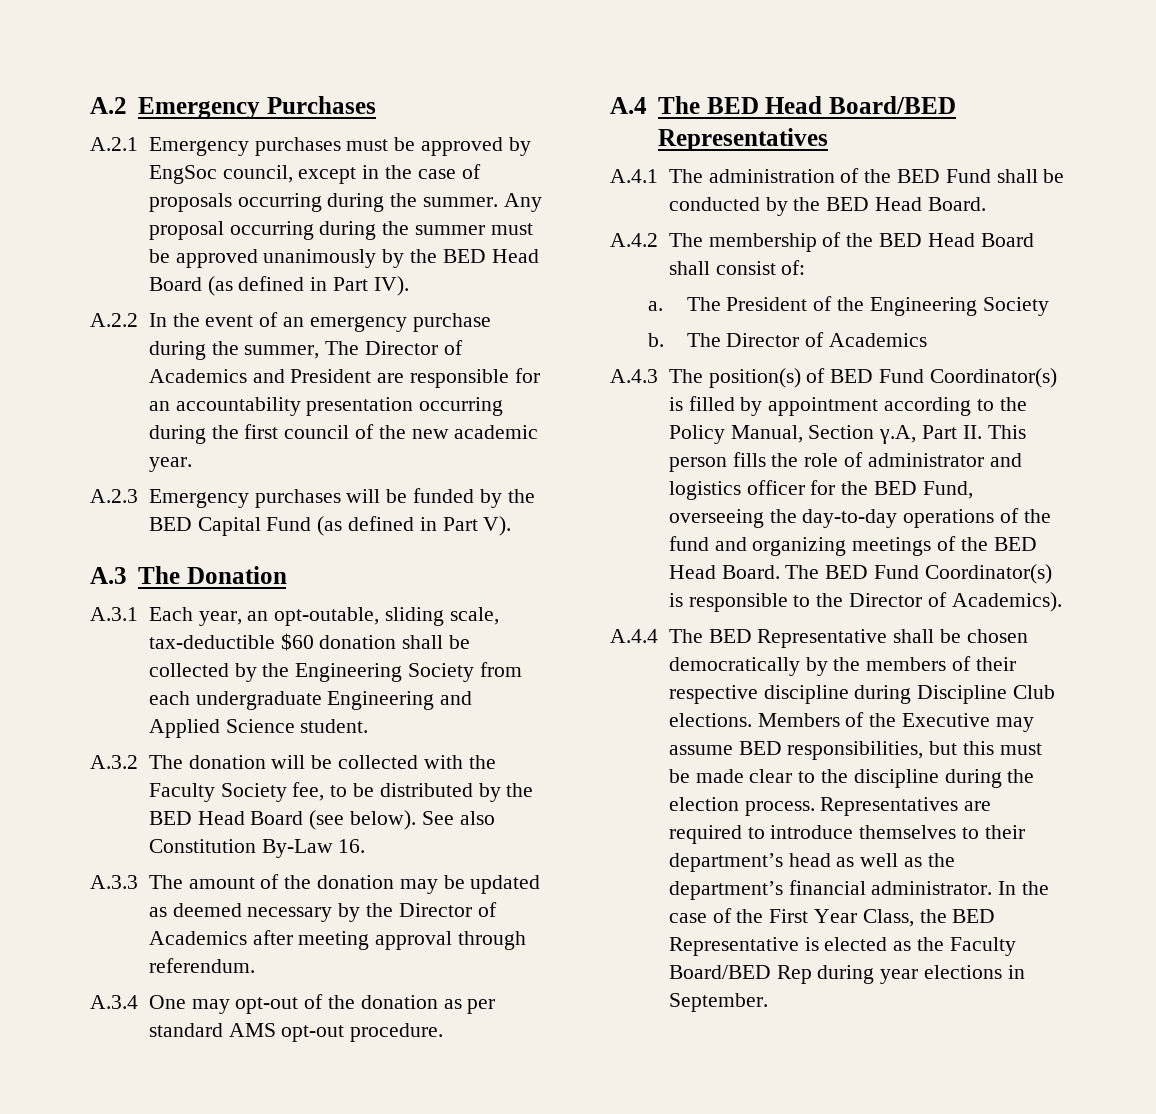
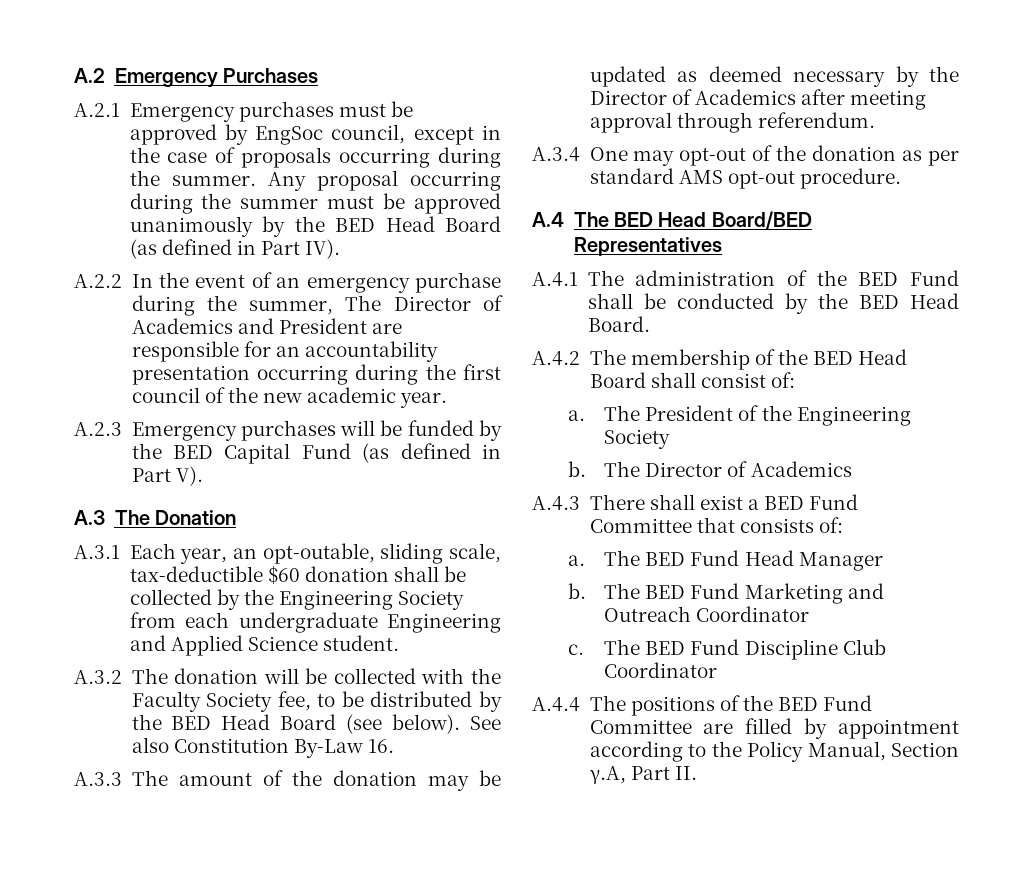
- A.4.3 The position(s) of BED Fund Coordinator(s) is filled by appointment according to the Policy Manual, Section γ.A, Part II. This person fills the role of administrator and logistics officer for the BED Fund, overseeing the day-to-day operations of the fund and organizing meetings of the BED Head Board. The BED Fund Coordinator(s) is responsible to the Director of Academics).
- A.4.4 The BED Representative shall be chosen democratically by the members of their respective discipline during Discipline Club elections. Members of the Executive may assume BED responsibilities, but this must be made clear to the discipline during the election process. Representatives are required to introduce themselves to their department’s head as well as the department’s financial administrator. In the case of the First Year Class, the BED Representative is elected as the Faculty Board/BED Rep during year elections in September.
+ A.4.3 There shall exist a BED Fund Committee that consists of:
+ a. The BED Fund Head Manager
+ b. The BED Fund Marketing and Outreach Coordinator
+ c. The BED Fund Discipline Club Coordinator
+ A.4.4 The positions of the BED Fund Committee are filled by appointment according to the Policy Manual, Section γ.A, Part II.

